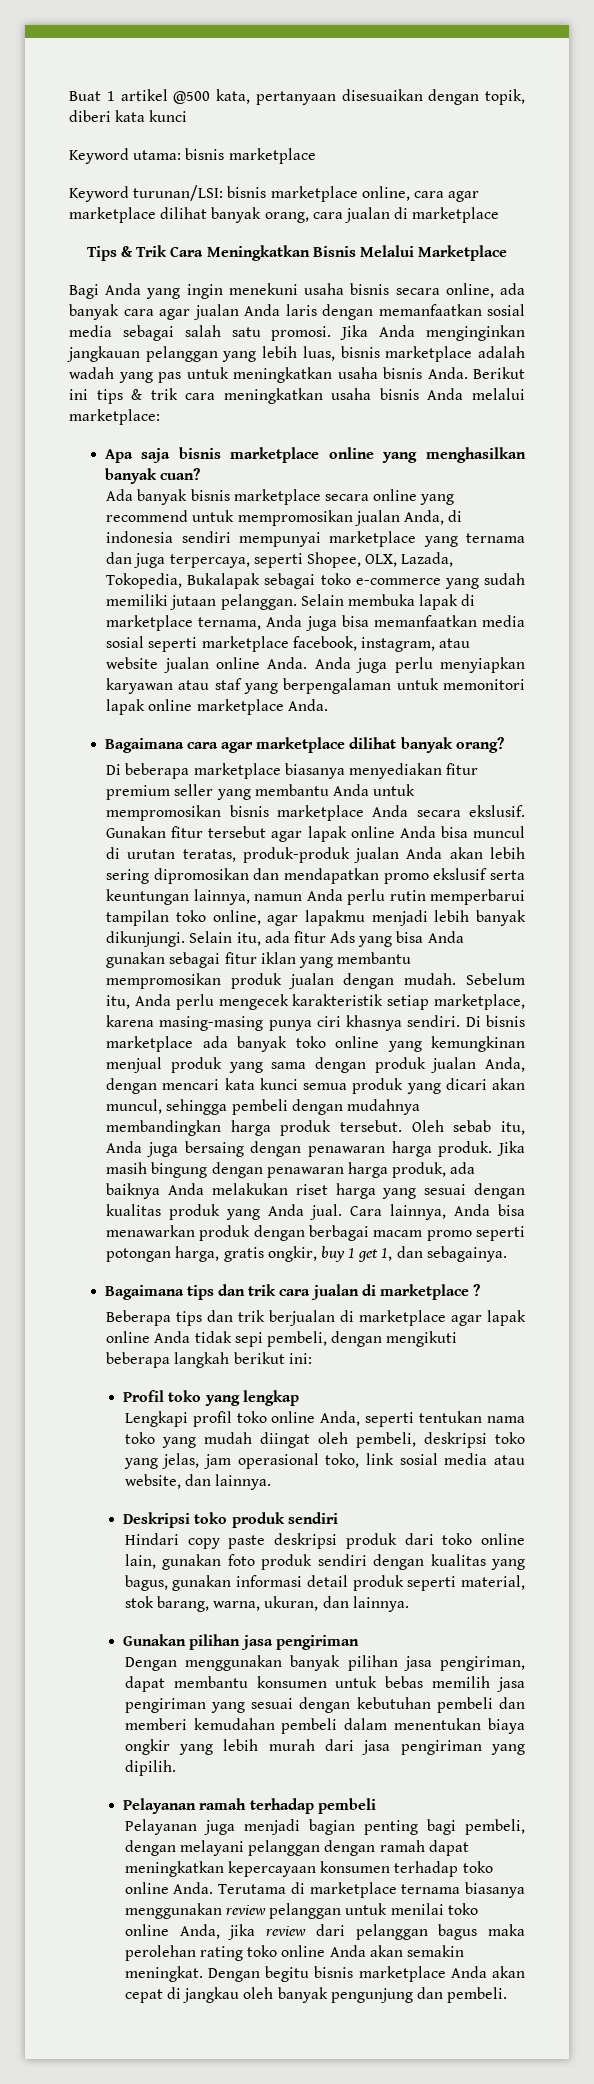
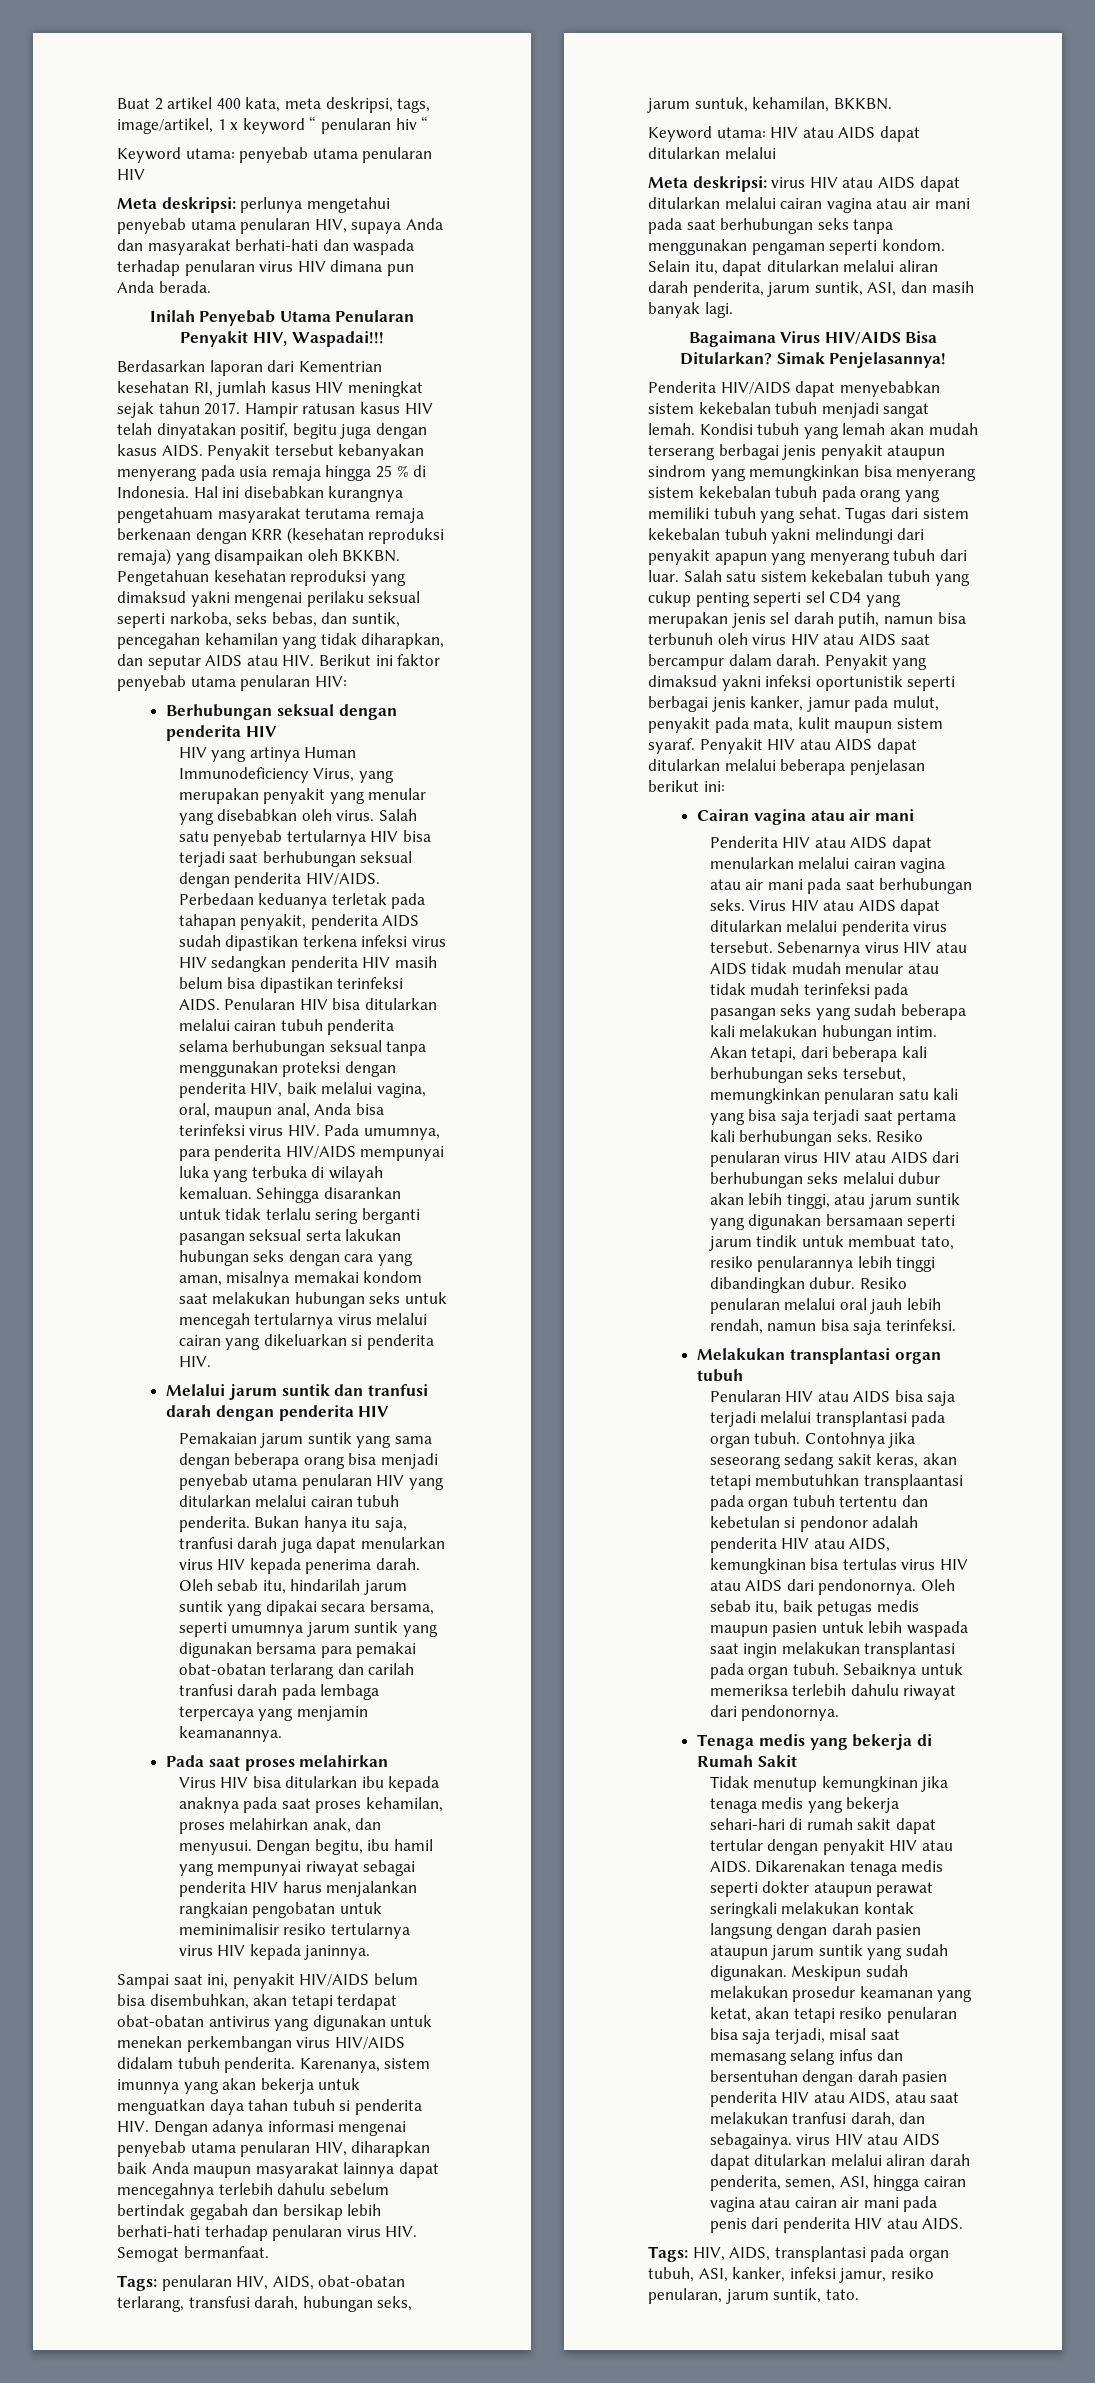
- Buat 1 artikel @500 kata, pertanyaan disesuaikan dengan topik, diberi kata kunci
- Keyword utama: bisnis marketplace
- Keyword turunan/LSI: bisnis marketplace online, cara agar marketplace dilihat banyak orang, cara jualan di marketplace
- Tips & Trik Cara Meningkatkan Bisnis Melalui Marketplace
- Bagi Anda yang ingin menekuni usaha bisnis secara online, ada banyak cara agar jualan Anda laris dengan memanfaatkan sosial media sebagai salah satu promosi. Jika Anda menginginkan jangkauan pelanggan yang lebih luas, bisnis marketplace adalah wadah yang pas untuk meningkatkan usaha bisnis Anda. Berikut ini tips & trik cara meningkatkan usaha bisnis Anda melalui marketplace:
- Apa saja bisnis marketplace online yang menghasilkan banyak cuan?
- Ada banyak bisnis marketplace secara online yang recommend untuk mempromosikan jualan Anda, di indonesia sendiri mempunyai marketplace yang ternama dan juga terpercaya, seperti Shopee, OLX, Lazada, Tokopedia, Bukalapak sebagai toko e-commerce yang sudah memiliki jutaan pelanggan. Selain membuka lapak di marketplace ternama, Anda juga bisa memanfaatkan media sosial seperti marketplace facebook, instagram, atau website jualan online Anda. Anda juga perlu menyiapkan karyawan atau staf yang berpengalaman untuk memonitori lapak online marketplace Anda.
- Bagaimana cara agar marketplace dilihat banyak orang?
- Di beberapa marketplace biasanya menyediakan fitur premium seller yang membantu Anda untuk mempromosikan bisnis marketplace Anda secara ekslusif. Gunakan fitur tersebut agar lapak online Anda bisa muncul di urutan teratas, produk-produk jualan Anda akan lebih sering dipromosikan dan mendapatkan promo ekslusif serta keuntungan lainnya, namun Anda perlu rutin memperbarui tampilan toko online, agar lapakmu menjadi lebih banyak dikunjungi. Selain itu, ada fitur Ads yang bisa Anda gunakan sebagai fitur iklan yang membantu mempromosikan produk jualan dengan mudah. Sebelum itu, Anda perlu mengecek karakteristik setiap marketplace, karena masing-masing punya ciri khasnya sendiri. Di bisnis marketplace ada banyak toko online yang kemungkinan menjual produk yang sama dengan produk jualan Anda, dengan mencari kata kunci semua produk yang dicari akan muncul, sehingga pembeli dengan mudahnya membandingkan harga produk tersebut. Oleh sebab itu, Anda juga bersaing dengan penawaran harga produk. Jika masih bingung dengan penawaran harga produk, ada baiknya Anda melakukan riset harga yang sesuai dengan kualitas produk yang Anda jual. Cara lainnya, Anda bisa menawarkan produk dengan berbagai macam promo seperti potongan harga, gratis ongkir, buy 1 get 1, dan sebagainya.
- Bagaimana tips dan trik cara jualan di marketplace ?
- Beberapa tips dan trik berjualan di marketplace agar lapak online Anda tidak sepi pembeli, dengan mengikuti beberapa langkah berikut ini:
- Profil toko yang lengkap
- Lengkapi profil toko online Anda, seperti tentukan nama toko yang mudah diingat oleh pembeli, deskripsi toko yang jelas, jam operasional toko, link sosial media atau website, dan lainnya.
- Deskripsi toko produk sendiri
- Hindari copy paste deskripsi produk dari toko online lain, gunakan foto produk sendiri dengan kualitas yang bagus, gunakan informasi detail produk seperti material, stok barang, warna, ukuran, dan lainnya.
- Gunakan pilihan jasa pengiriman
- Dengan menggunakan banyak pilihan jasa pengiriman, dapat membantu konsumen untuk bebas memilih jasa pengiriman yang sesuai dengan kebutuhan pembeli dan memberi kemudahan pembeli dalam menentukan biaya ongkir yang lebih murah dari jasa pengiriman yang dipilih.
- Pelayanan ramah terhadap pembeli
- Pelayanan juga menjadi bagian penting bagi pembeli, dengan melayani pelanggan dengan ramah dapat meningkatkan kepercayaan konsumen terhadap toko online Anda. Terutama di marketplace ternama biasanya menggunakan review pelanggan untuk menilai toko online Anda, jika review dari pelanggan bagus maka perolehan rating toko online Anda akan semakin meningkat. Dengan begitu bisnis marketplace Anda akan cepat di jangkau oleh banyak pengunjung dan pembeli.
+ Buat 2 artikel 400 kata, meta deskripsi, tags, image/artikel, 1 x keyword “ penularan hiv “
+ Keyword utama: penyebab utama penularan HIV
+ Meta deskripsi: perlunya mengetahui penyebab utama penularan HIV, supaya Anda dan masyarakat berhati-hati dan waspada terhadap penularan virus HIV dimana pun Anda berada.
+ Inilah Penyebab Utama Penularan Penyakit HIV, Waspadai!!!
+ Berdasarkan laporan dari Kementrian kesehatan RI, jumlah kasus HIV meningkat sejak tahun 2017. Hampir ratusan kasus HIV telah dinyatakan positif, begitu juga dengan kasus AIDS. Penyakit tersebut kebanyakan menyerang pada usia remaja hingga 25 % di Indonesia. Hal ini disebabkan kurangnya pengetahuam masyarakat terutama remaja berkenaan dengan KRR (kesehatan reproduksi remaja) yang disampaikan oleh BKKBN. Pengetahuan kesehatan reproduksi yang dimaksud yakni mengenai perilaku seksual seperti narkoba, seks bebas, dan suntik, pencegahan kehamilan yang tidak diharapkan, dan seputar AIDS atau HIV. Berikut ini faktor penyebab utama penularan HIV:
+ Berhubungan seksual dengan penderita HIV
+ HIV yang artinya Human Immunodeficiency Virus, yang merupakan penyakit yang menular yang disebabkan oleh virus. Salah satu penyebab tertularnya HIV bisa terjadi saat berhubungan seksual dengan penderita HIV/AIDS. Perbedaan keduanya terletak pada tahapan penyakit, penderita AIDS sudah dipastikan terkena infeksi virus HIV sedangkan penderita HIV masih belum bisa dipastikan terinfeksi AIDS. Penularan HIV bisa ditularkan melalui cairan tubuh penderita selama berhubungan seksual tanpa menggunakan proteksi dengan penderita HIV, baik melalui vagina, oral, maupun anal, Anda bisa terinfeksi virus HIV. Pada umumnya, para penderita HIV/AIDS mempunyai luka yang terbuka di wilayah kemaluan. Sehingga disarankan untuk tidak terlalu sering berganti pasangan seksual serta lakukan hubungan seks dengan cara yang aman, misalnya memakai kondom saat melakukan hubungan seks untuk mencegah tertularnya virus melalui cairan yang dikeluarkan si penderita HIV.
+ Melalui jarum suntik dan tranfusi darah dengan penderita HIV
+ Pemakaian jarum suntik yang sama dengan beberapa orang bisa menjadi penyebab utama penularan HIV yang ditularkan melalui cairan tubuh penderita. Bukan hanya itu saja, tranfusi darah juga dapat menularkan virus HIV kepada penerima darah. Oleh sebab itu, hindarilah jarum suntik yang dipakai secara bersama, seperti umumnya jarum suntik yang digunakan bersama para pemakai obat-obatan terlarang dan carilah tranfusi darah pada lembaga terpercaya yang menjamin keamanannya.
+ Pada saat proses melahirkan
+ Virus HIV bisa ditularkan ibu kepada anaknya pada saat proses kehamilan, proses melahirkan anak, dan menyusui. Dengan begitu, ibu hamil yang mempunyai riwayat sebagai penderita HIV harus menjalankan rangkaian pengobatan untuk meminimalisir resiko tertularnya virus HIV kepada janinnya.
+ Sampai saat ini, penyakit HIV/AIDS belum bisa disembuhkan, akan tetapi terdapat obat-obatan antivirus yang digunakan untuk menekan perkembangan virus HIV/AIDS didalam tubuh penderita. Karenanya, sistem imunnya yang akan bekerja untuk menguatkan daya tahan tubuh si penderita HIV. Dengan adanya informasi mengenai penyebab utama penularan HIV, diharapkan baik Anda maupun masyarakat lainnya dapat mencegahnya terlebih dahulu sebelum bertindak gegabah dan bersikap lebih berhati-hati terhadap penularan virus HIV. Semogat bermanfaat.
+ Tags: penularan HIV, AIDS, obat-obatan terlarang, transfusi darah, hubungan seks, jarum suntuk, kehamilan, BKKBN.
+ Keyword utama: HIV atau AIDS dapat ditularkan melalui
+ Meta deskripsi: virus HIV atau AIDS dapat ditularkan melalui cairan vagina atau air mani pada saat berhubungan seks tanpa menggunakan pengaman seperti kondom. Selain itu, dapat ditularkan melalui aliran darah penderita, jarum suntik, ASI, dan masih banyak lagi.
+ Bagaimana Virus HIV/AIDS Bisa Ditularkan? Simak Penjelasannya!
+ Penderita HIV/AIDS dapat menyebabkan sistem kekebalan tubuh menjadi sangat lemah. Kondisi tubuh yang lemah akan mudah terserang berbagai jenis penyakit ataupun sindrom yang memungkinkan bisa menyerang sistem kekebalan tubuh pada orang yang memiliki tubuh yang sehat. Tugas dari sistem kekebalan tubuh yakni melindungi dari penyakit apapun yang menyerang tubuh dari luar. Salah satu sistem kekebalan tubuh yang cukup penting seperti sel CD4 yang merupakan jenis sel darah putih, namun bisa terbunuh oleh virus HIV atau AIDS saat bercampur dalam darah. Penyakit yang dimaksud yakni infeksi oportunistik seperti berbagai jenis kanker, jamur pada mulut, penyakit pada mata, kulit maupun sistem syaraf. Penyakit HIV atau AIDS dapat ditularkan melalui beberapa penjelasan berikut ini:
+ Cairan vagina atau air mani
+ Penderita HIV atau AIDS dapat menularkan melalui cairan vagina atau air mani pada saat berhubungan seks. Virus HIV atau AIDS dapat ditularkan melalui penderita virus tersebut. Sebenarnya virus HIV atau AIDS tidak mudah menular atau tidak mudah terinfeksi pada pasangan seks yang sudah beberapa kali melakukan hubungan intim. Akan tetapi, dari beberapa kali berhubungan seks tersebut, memungkinkan penularan satu kali yang bisa saja terjadi saat pertama kali berhubungan seks. Resiko penularan virus HIV atau AIDS dari berhubungan seks melalui dubur akan lebih tinggi, atau jarum suntik yang digunakan bersamaan seperti jarum tindik untuk membuat tato, resiko penularannya lebih tinggi dibandingkan dubur. Resiko penularan melalui oral jauh lebih rendah, namun bisa saja terinfeksi.
+ Melakukan transplantasi organ tubuh
+ Penularan HIV atau AIDS bisa saja terjadi melalui transplantasi pada organ tubuh. Contohnya jika seseorang sedang sakit keras, akan tetapi membutuhkan transplaantasi pada organ tubuh tertentu dan kebetulan si pendonor adalah penderita HIV atau AIDS, kemungkinan bisa tertulas virus HIV atau AIDS dari pendonornya. Oleh sebab itu, baik petugas medis maupun pasien untuk lebih waspada saat ingin melakukan transplantasi pada organ tubuh. Sebaiknya untuk memeriksa terlebih dahulu riwayat dari pendonornya.
+ Tenaga medis yang bekerja di Rumah Sakit
+ Tidak menutup kemungkinan jika tenaga medis yang bekerja sehari-hari di rumah sakit dapat tertular dengan penyakit HIV atau AIDS. Dikarenakan tenaga medis seperti dokter ataupun perawat seringkali melakukan kontak langsung dengan darah pasien ataupun jarum suntik yang sudah digunakan. Meskipun sudah melakukan prosedur keamanan yang ketat, akan tetapi resiko penularan bisa saja terjadi, misal saat memasang selang infus dan bersentuhan dengan darah pasien penderita HIV atau AIDS, atau saat melakukan tranfusi darah, dan sebagainya. virus HIV atau AIDS dapat ditularkan melalui aliran darah penderita, semen, ASI, hingga cairan vagina atau cairan air mani pada penis dari penderita HIV atau AIDS.
+ Tags: HIV, AIDS, transplantasi pada organ tubuh, ASI, kanker, infeksi jamur, resiko penularan, jarum suntik, tato.

